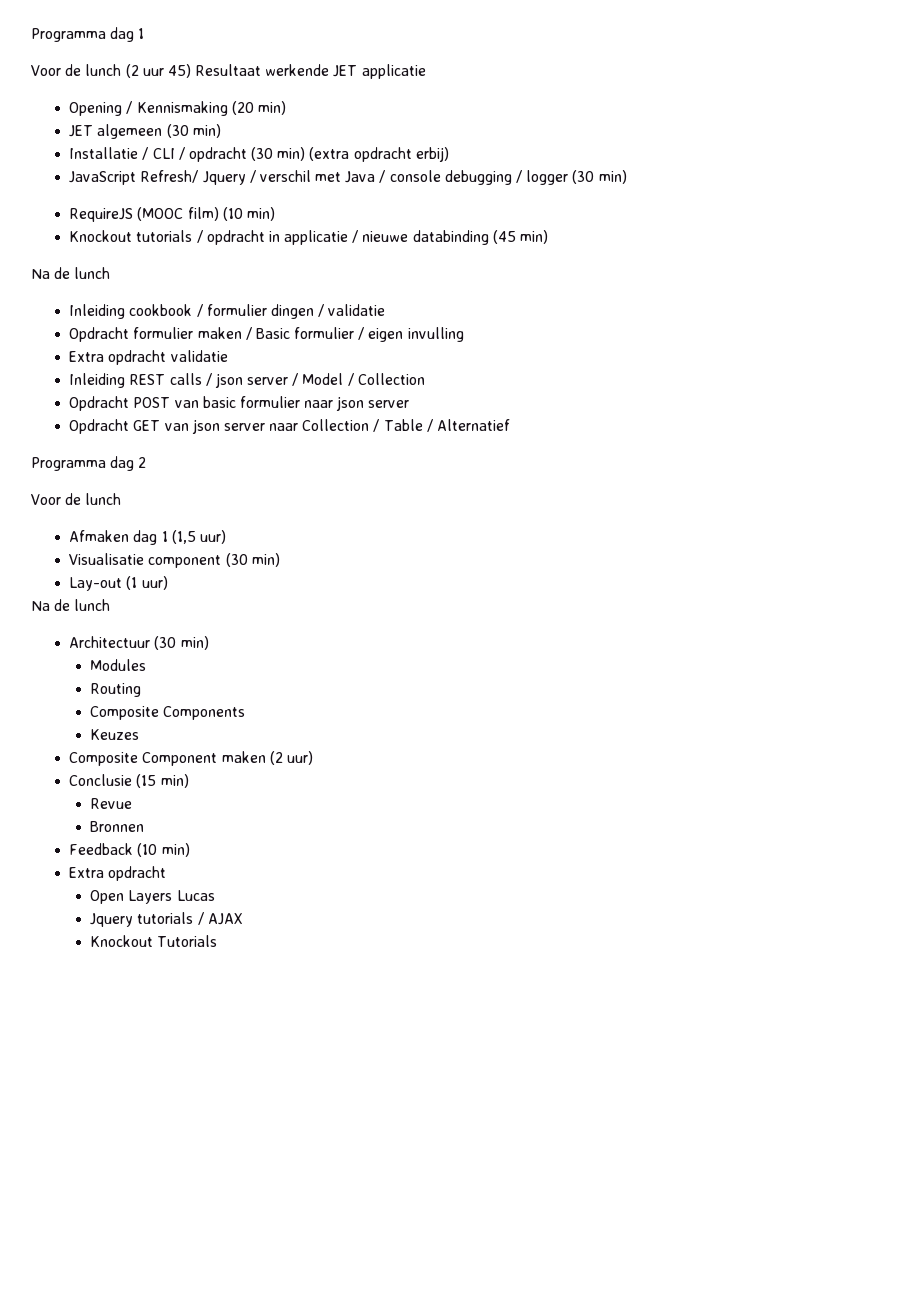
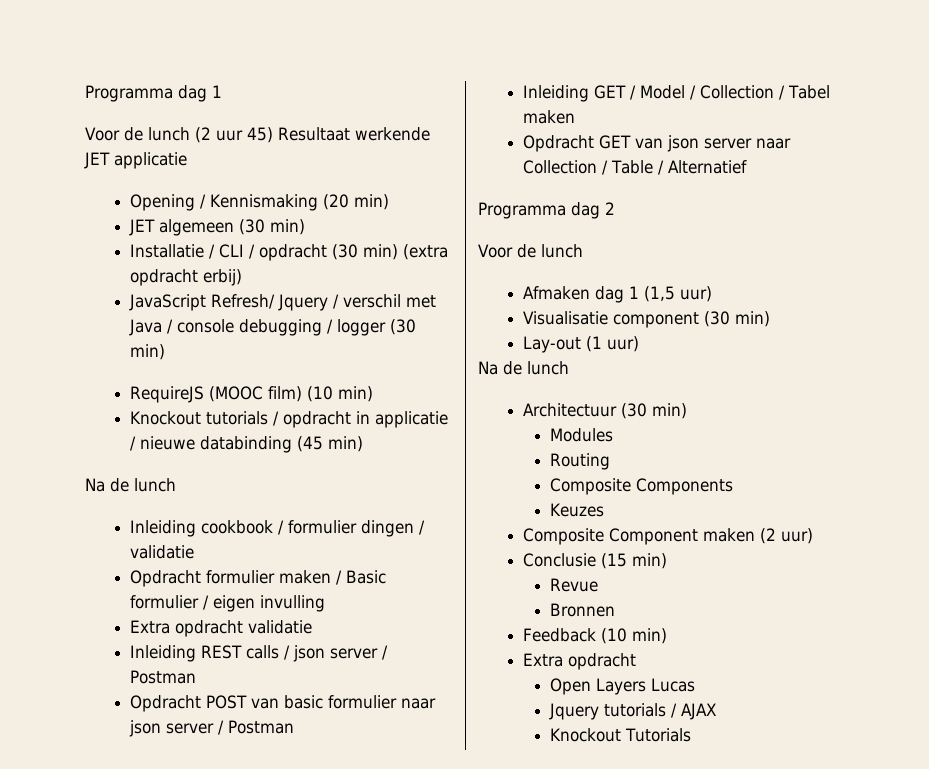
- Inleiding REST calls / json server / Model / Collection
+ Inleiding REST calls / json server / Postman
- Opdracht POST van basic formulier naar json server
+ Opdracht POST van basic formulier naar json server / Postman
+ Inleiding GET / Model / Collection / Tabel maken

